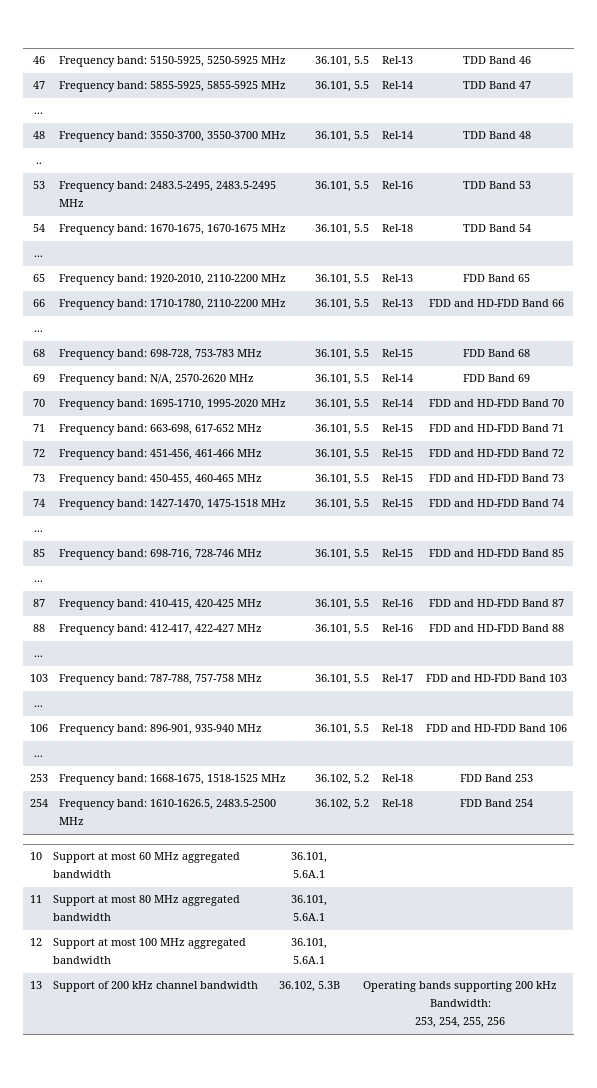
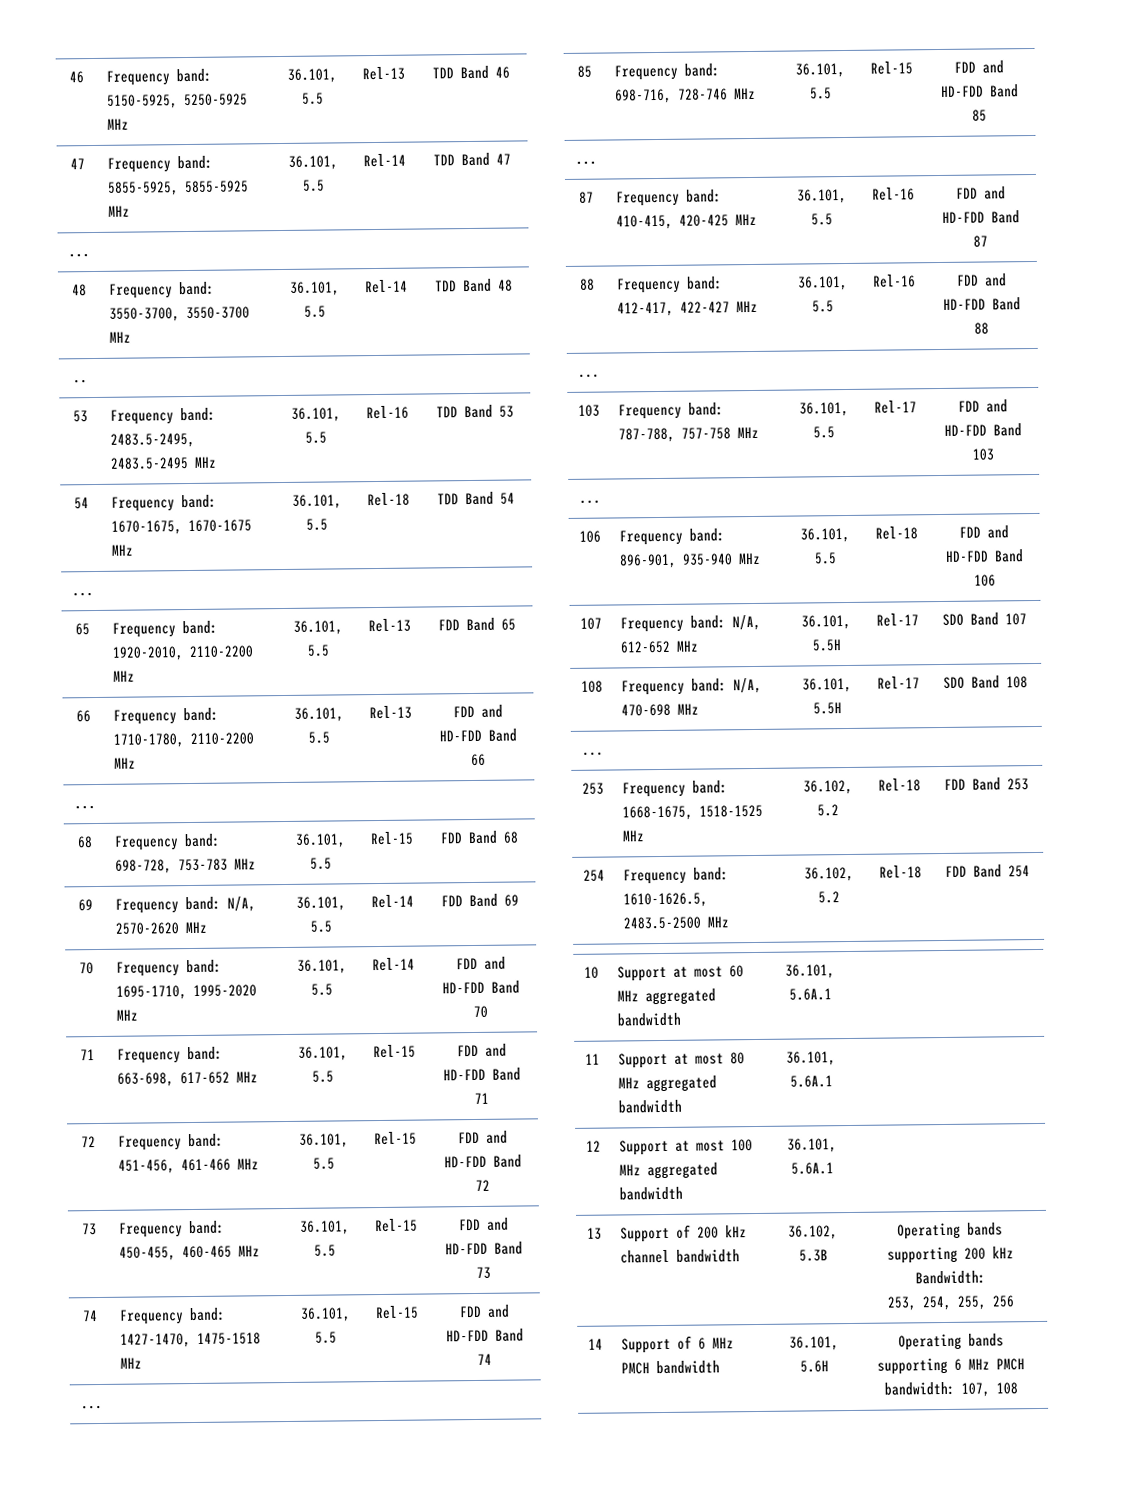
+ 107 | Frequency band: N/A, 612-652 MHz | 36.101, 5.5H | Rel-17 | SDO Band 107
+ 108 | Frequency band: N/A, 470-698 MHz | 36.101, 5.5H | Rel-17 | SDO Band 108
+ 14 | Support of 6 MHz PMCH bandwidth | 36.101, 5.6H | Operating bands supporting 6 MHz PMCH bandwidth: 107, 108

